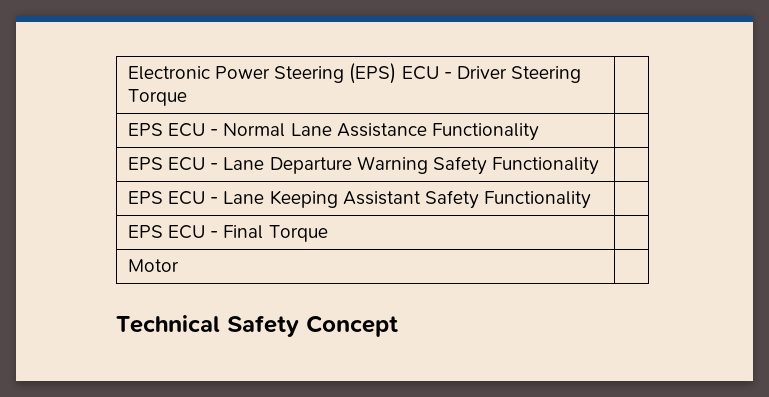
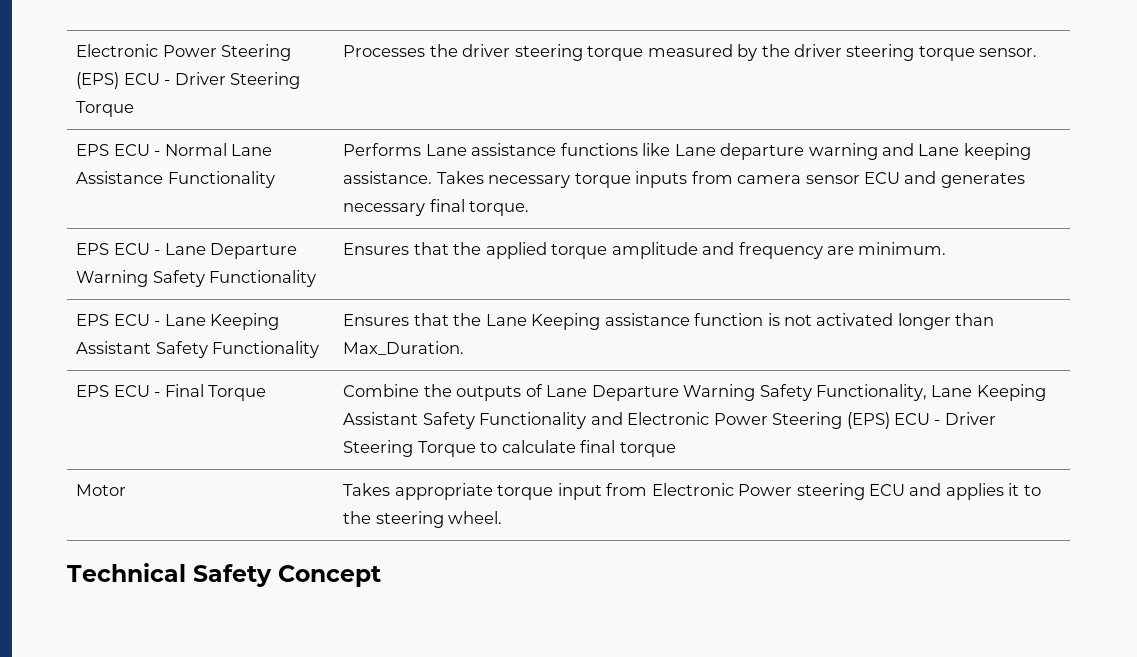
- Electronic Power Steering (EPS) ECU - Driver Steering Torque |
+ Electronic Power Steering (EPS) ECU - Driver Steering Torque | Processes the driver steering torque measured by the driver steering torque sensor.
- EPS ECU - Normal Lane Assistance Functionality |
+ EPS ECU - Normal Lane Assistance Functionality | Performs Lane assistance functions like Lane departure warning and Lane keeping assistance. Takes necessary torque inputs from camera sensor ECU and generates necessary final torque.
- EPS ECU - Lane Departure Warning Safety Functionality |
+ EPS ECU - Lane Departure Warning Safety Functionality | Ensures that the applied torque amplitude and frequency are minimum.
- EPS ECU - Lane Keeping Assistant Safety Functionality |
+ EPS ECU - Lane Keeping Assistant Safety Functionality | Ensures that the Lane Keeping assistance function is not activated longer than Max_Duration.
- EPS ECU - Final Torque |
- Motor |
+ EPS ECU - Final Torque | Combine the outputs of Lane Departure Warning Safety Functionality, Lane Keeping Assistant Safety Functionality and Electronic Power Steering (EPS) ECU - Driver Steering Torque to calculate final torque
+ Motor | Takes appropriate torque input from Electronic Power steering ECU and applies it to the steering wheel.

